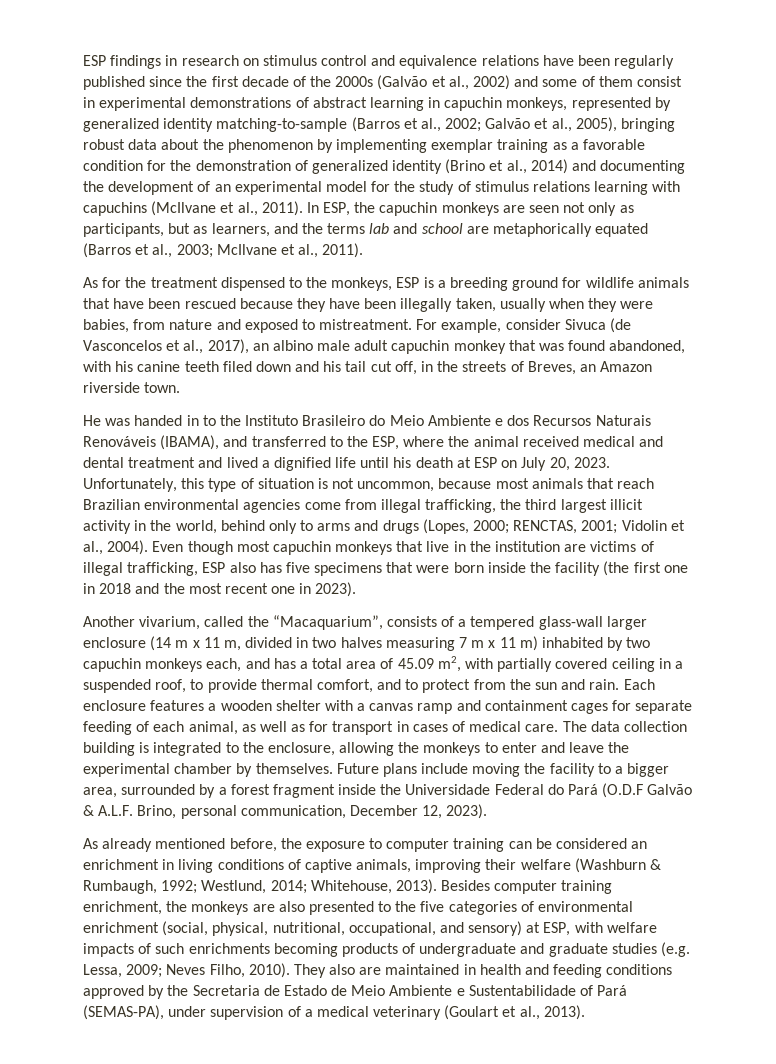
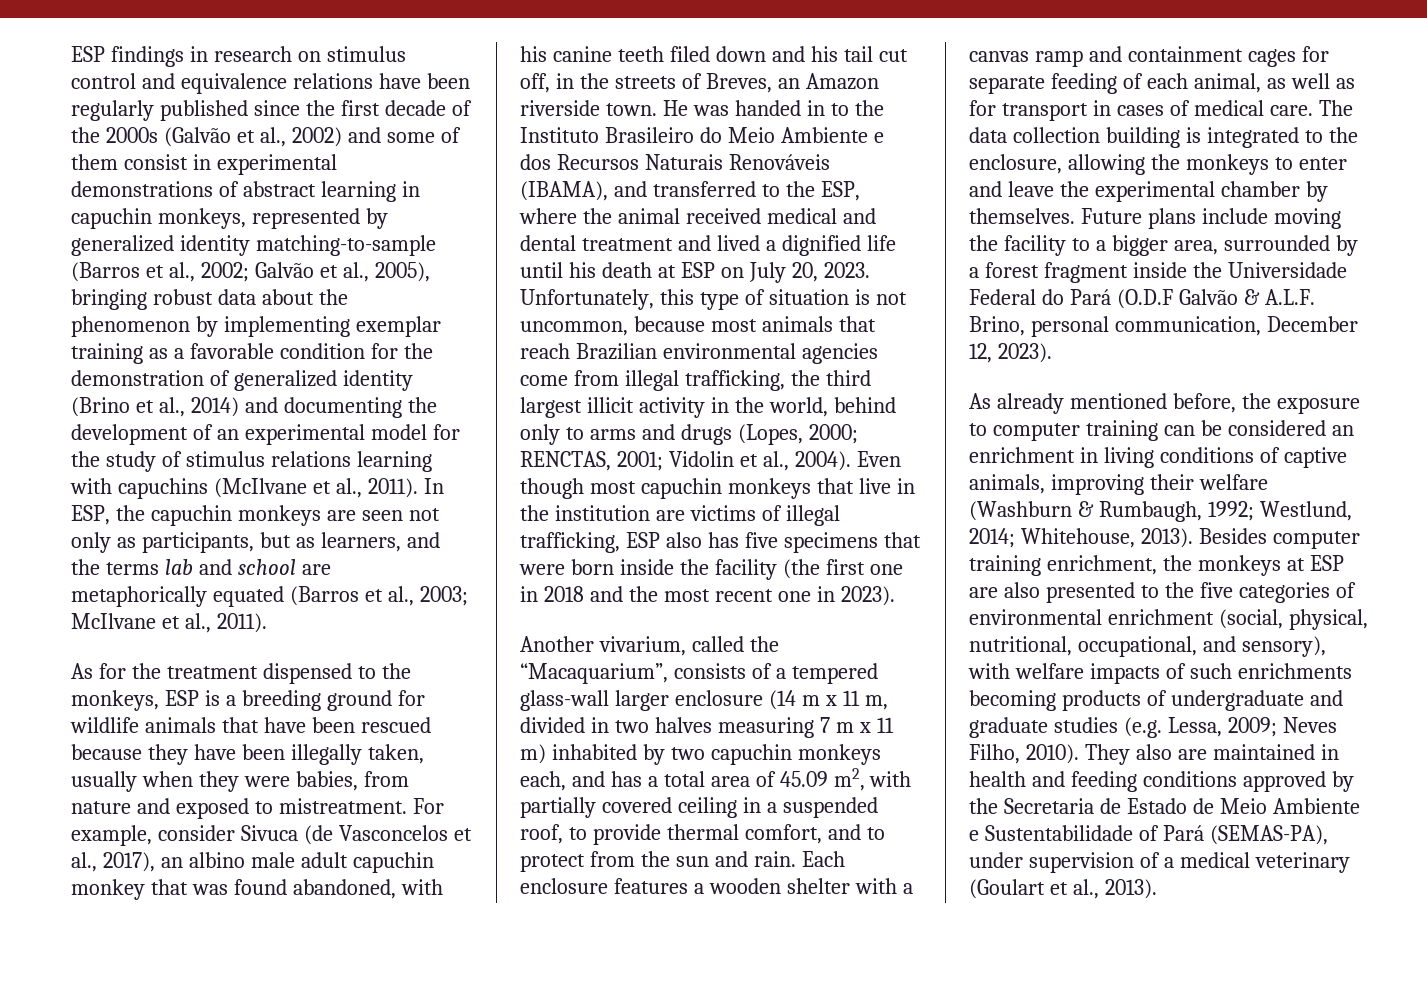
- For example, consider Sivuca (de Vasconcelos et al., 2017), an albino male adult capuchin monkey that was found abandoned, with his canine teeth filed down and his tail cut off, in the streets of Breves, an Amazon riverside town.
- He was handed in to the Instituto Brasileiro do Meio Ambiente e dos Recursos Naturais Renováveis (IBAMA), and transferred to the ESP, where the animal received medical and dental treatment and lived a dignified life until his death at ESP on July 20, 2023.
+ For example, consider Sivuca (de Vasconcelos et al., 2017), an albino male adult capuchin monkey that was found abandoned, with his canine teeth filed down and his tail cut off, in the streets of Breves, an Amazon riverside town. He was handed in to the Instituto Brasileiro do Meio Ambiente e dos Recursos Naturais Renováveis (IBAMA), and transferred to the ESP, where the animal received medical and dental treatment and lived a dignified life until his death at ESP on July 20, 2023.
- Besides computer training enrichment, the monkeys are also presented to the five categories of environmental enrichment (social, physical, nutritional, occupational, and sensory) at ESP, with welfare impacts of such enrichments becoming products of undergraduate and graduate studies (e.g. Lessa, 2009; Neves Filho, 2010).
+ Besides computer training enrichment, the monkeys at ESP are also presented to the five categories of environmental enrichment (social, physical, nutritional, occupational, and sensory), with welfare impacts of such enrichments becoming products of undergraduate and graduate studies (e.g. Lessa, 2009; Neves Filho, 2010).

